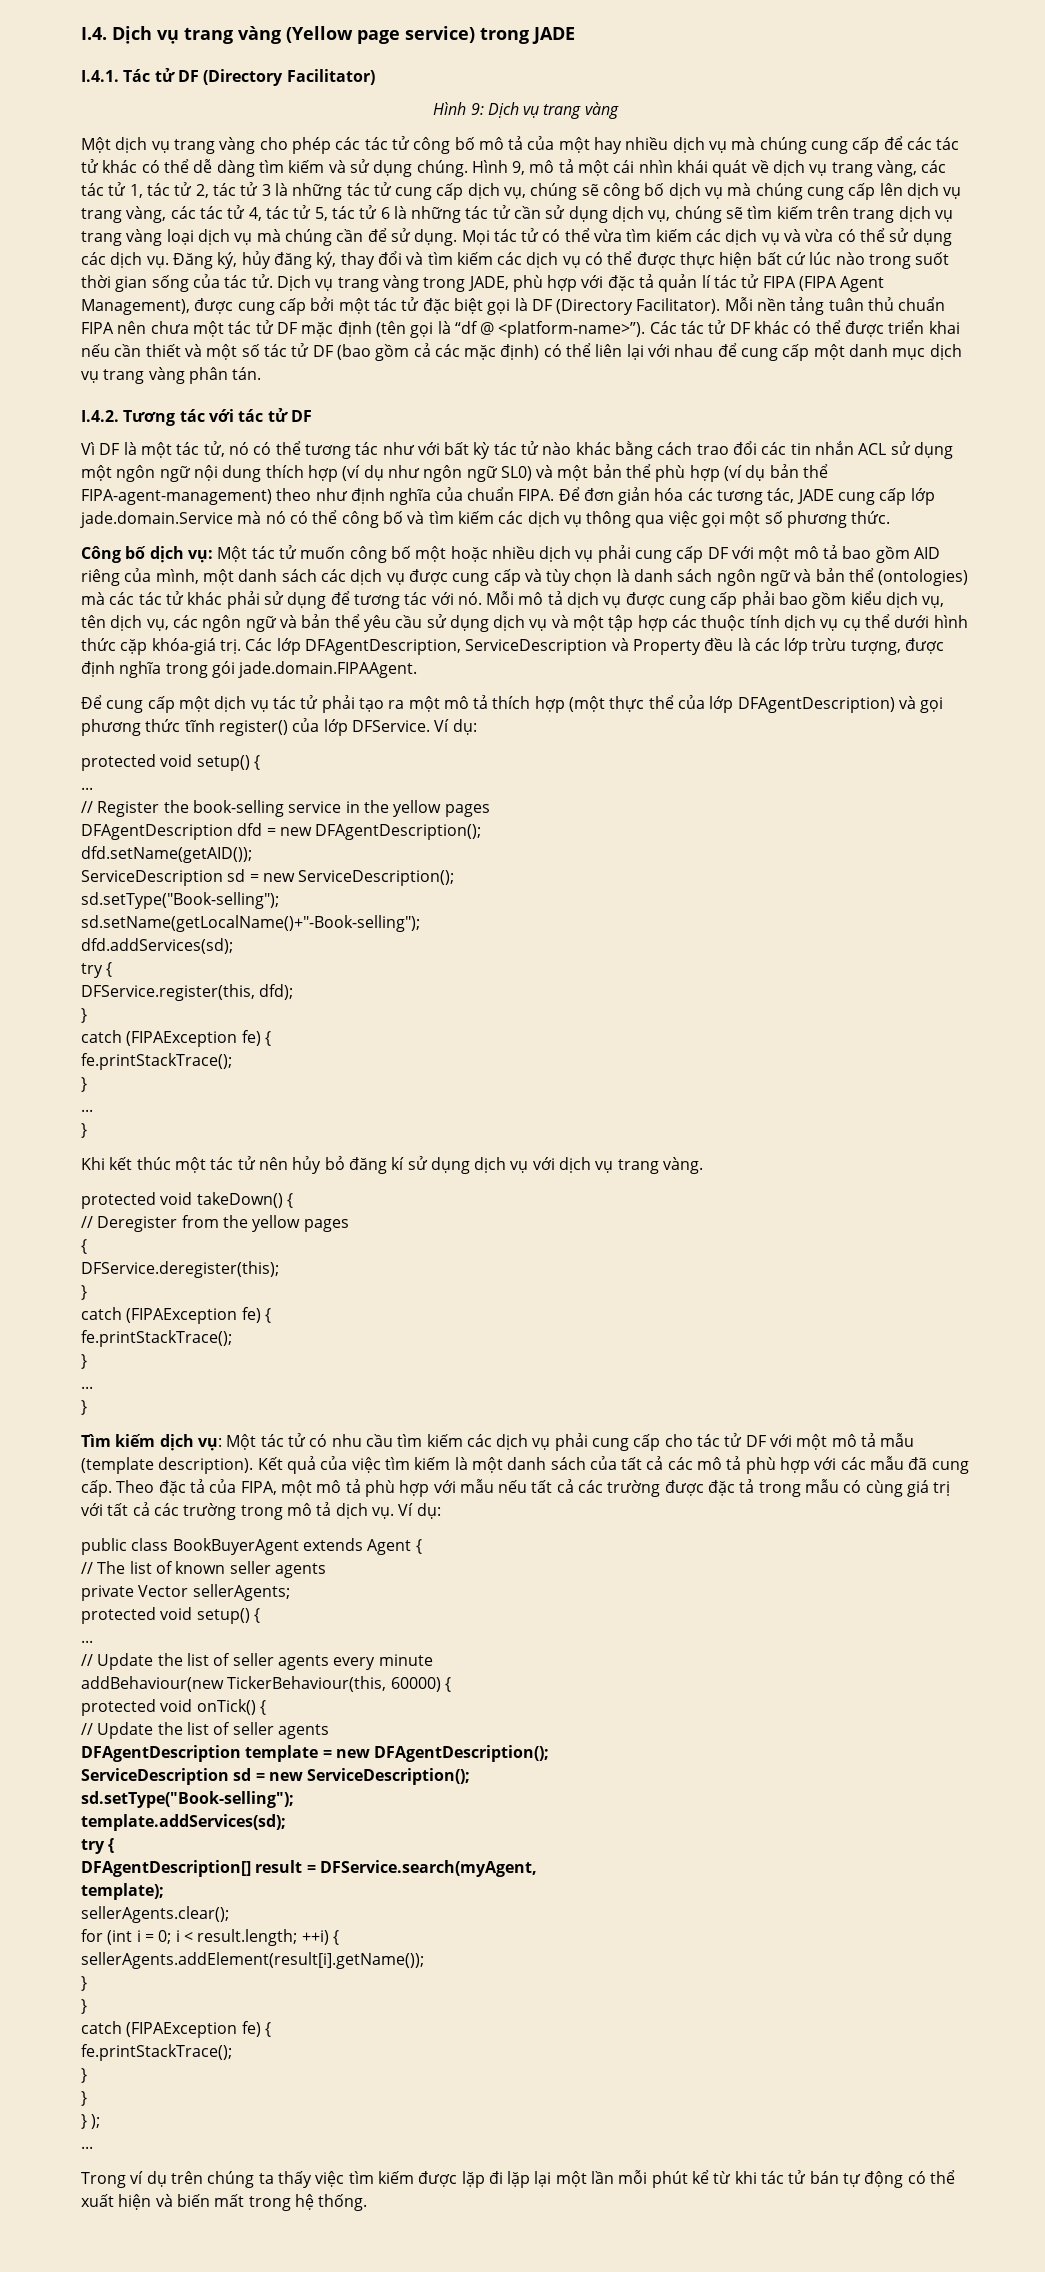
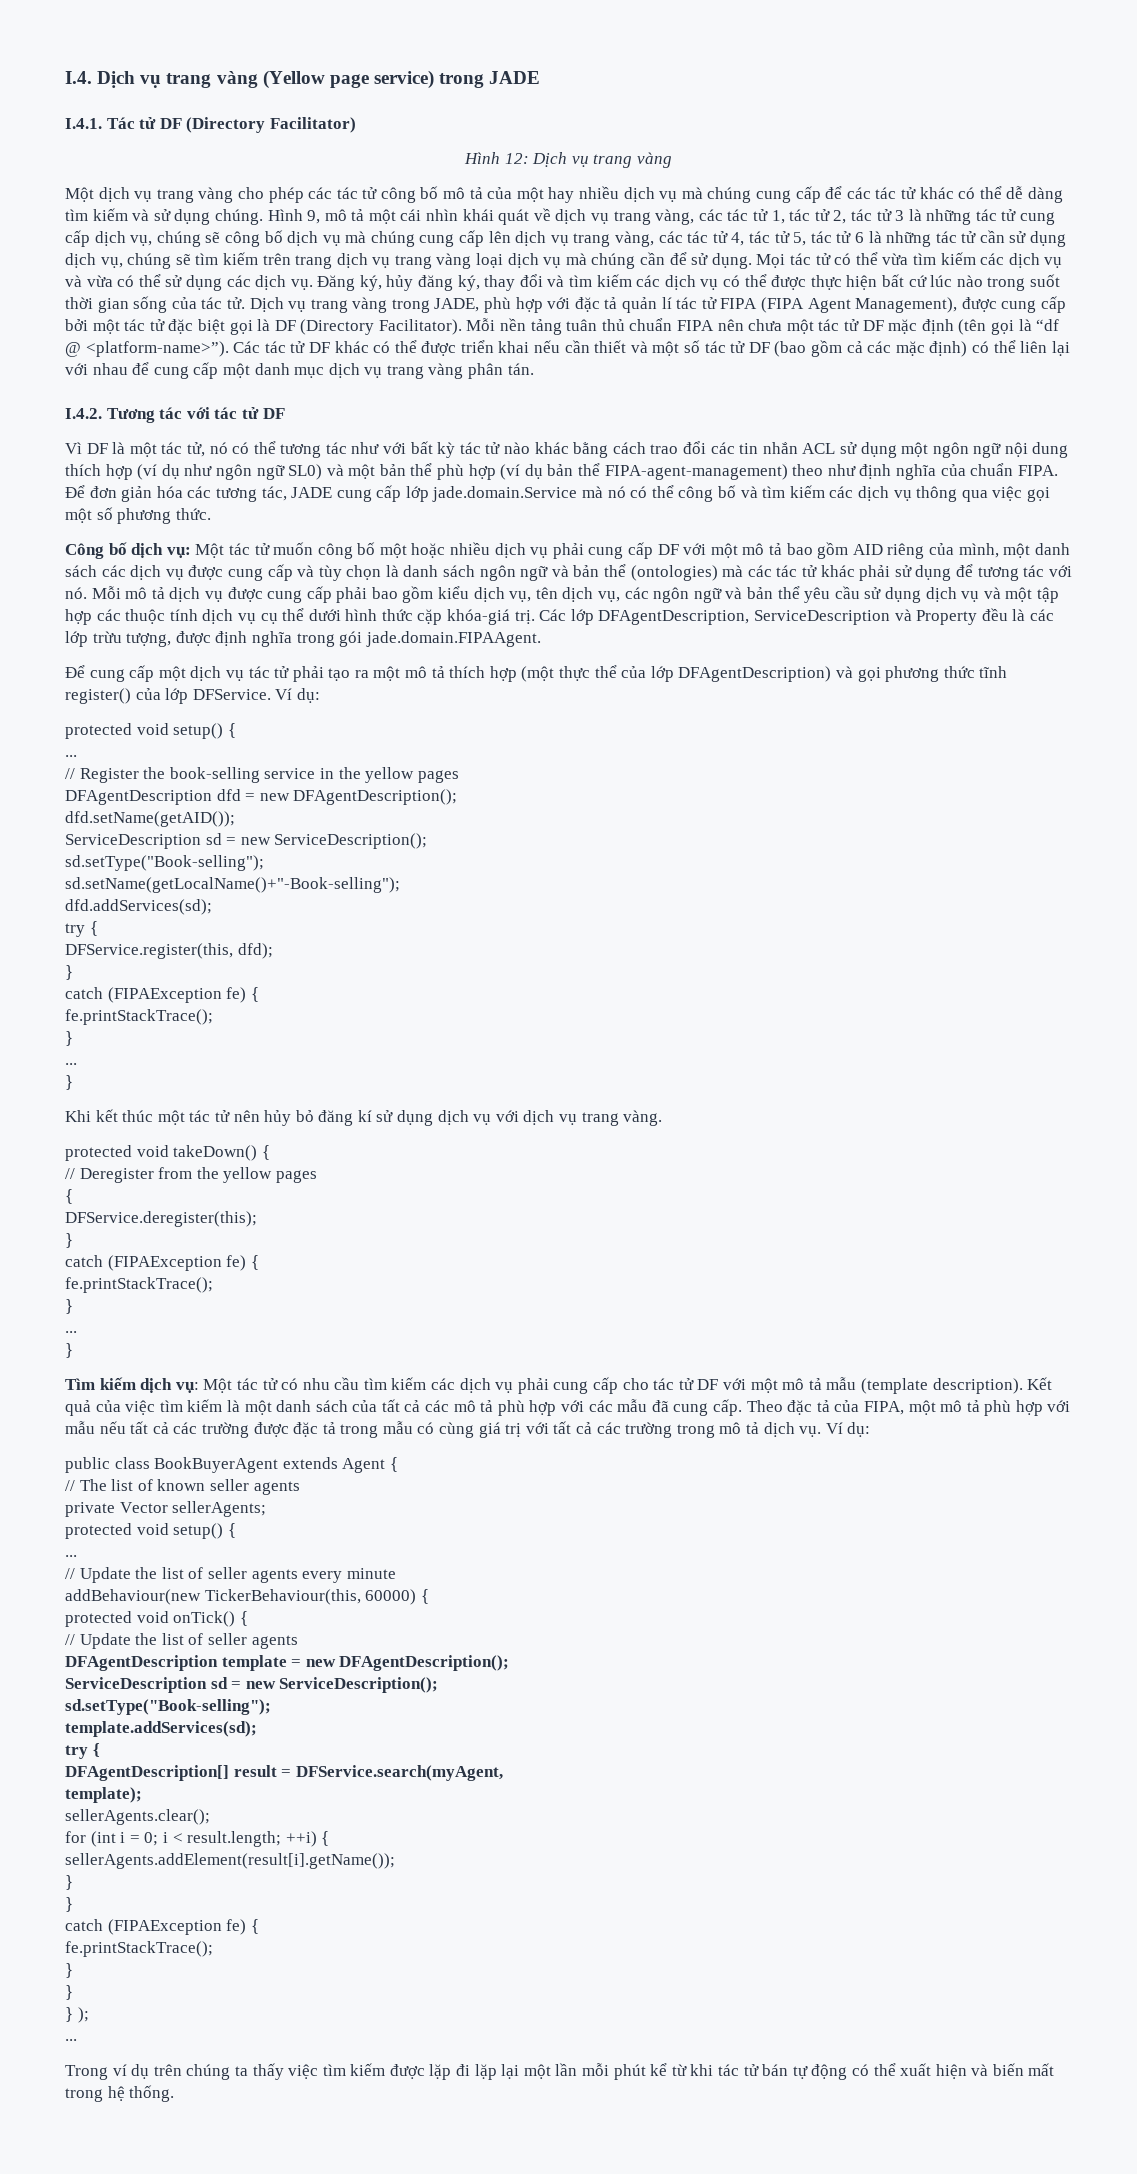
- Hình 9: Dịch vụ trang vàng
+ Hình 12: Dịch vụ trang vàng

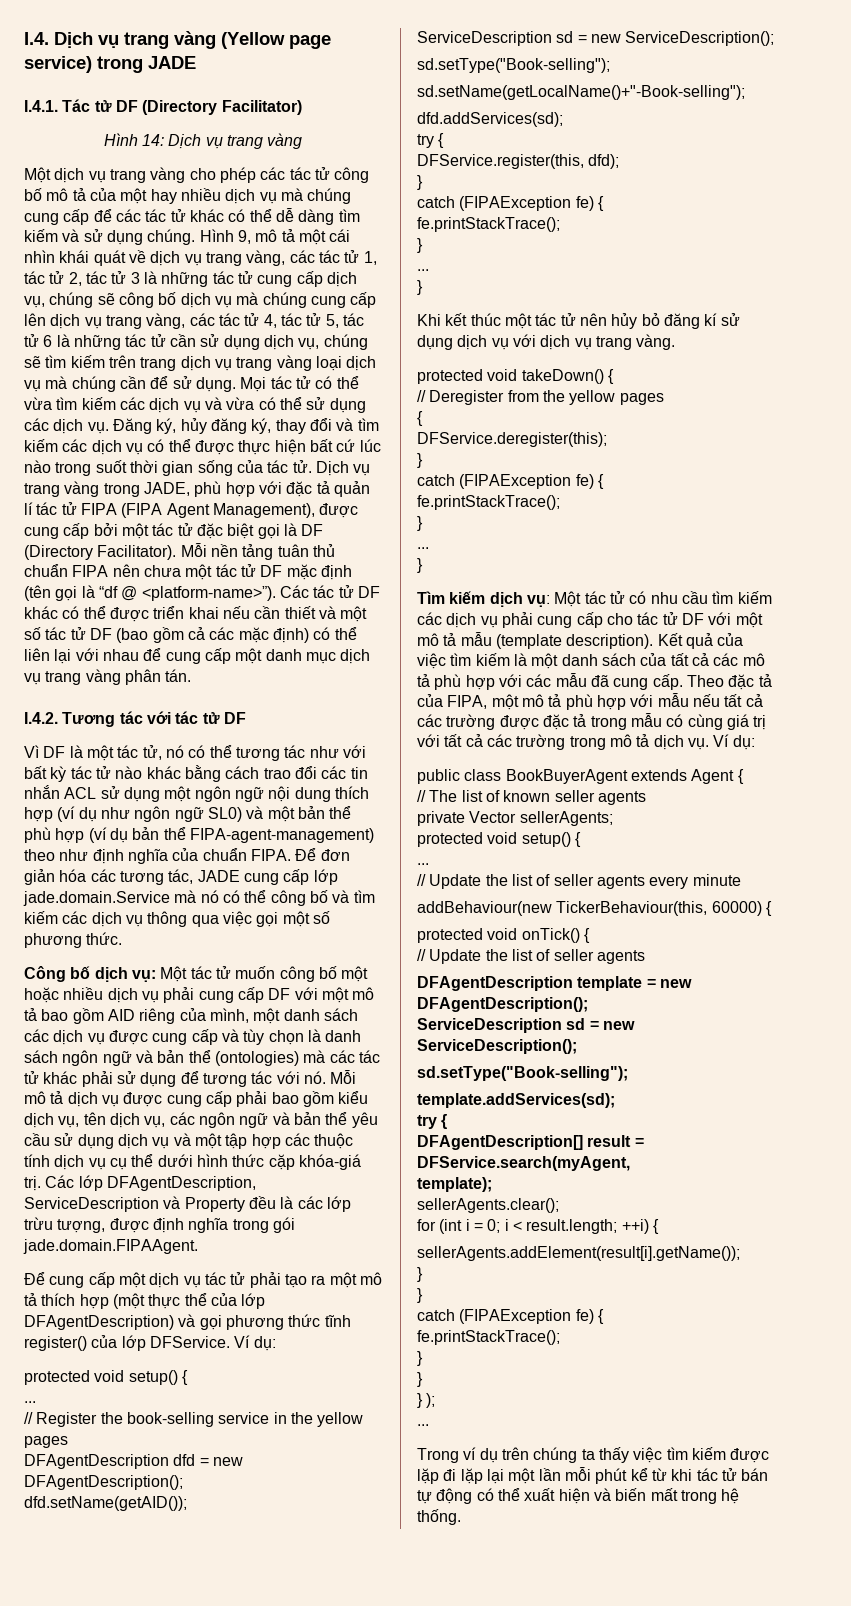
- Hình 12: Dịch vụ trang vàng
+ Hình 14: Dịch vụ trang vàng

